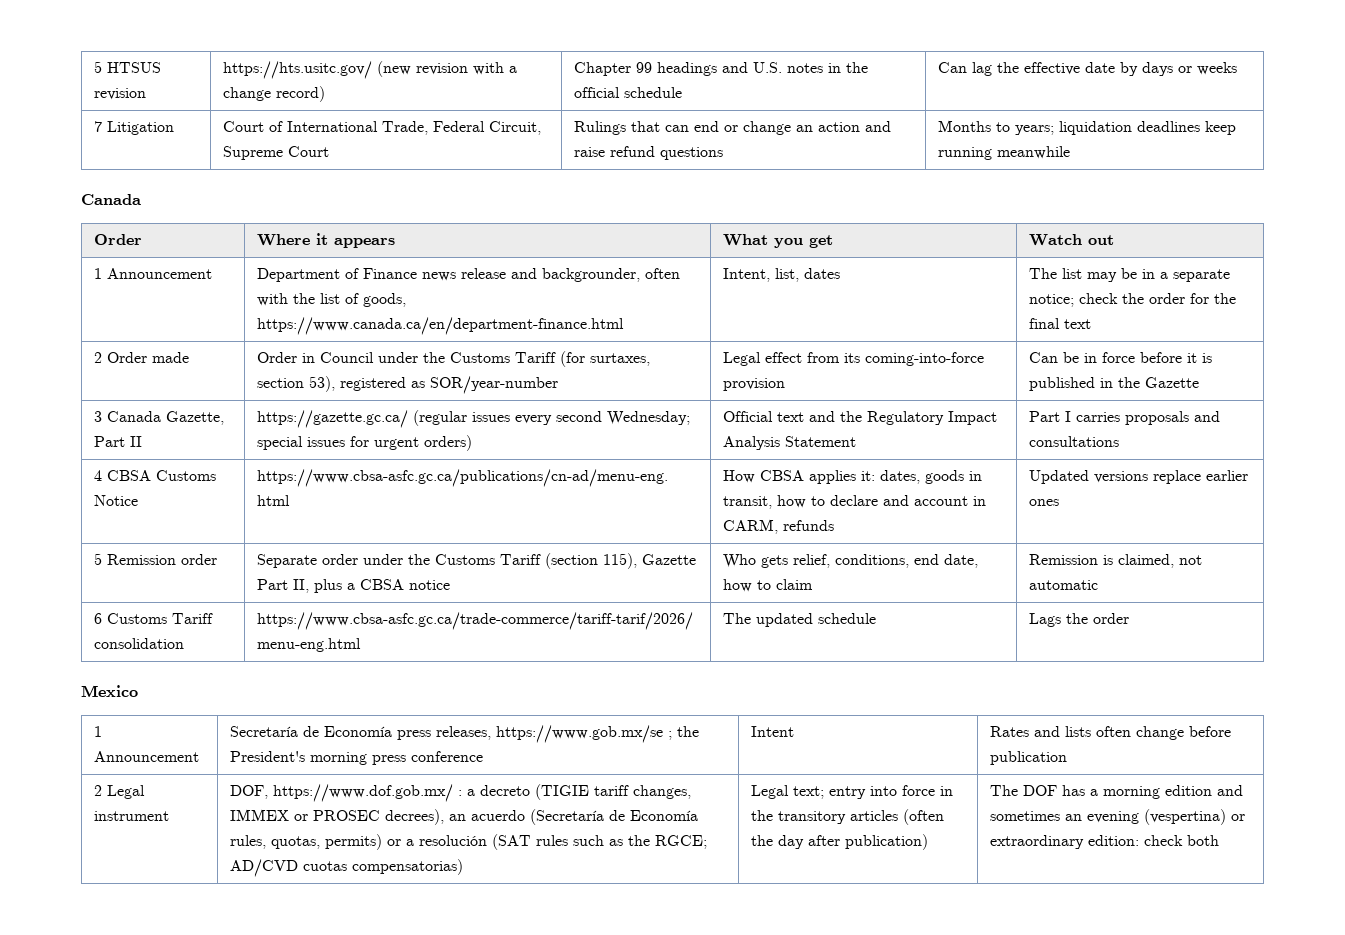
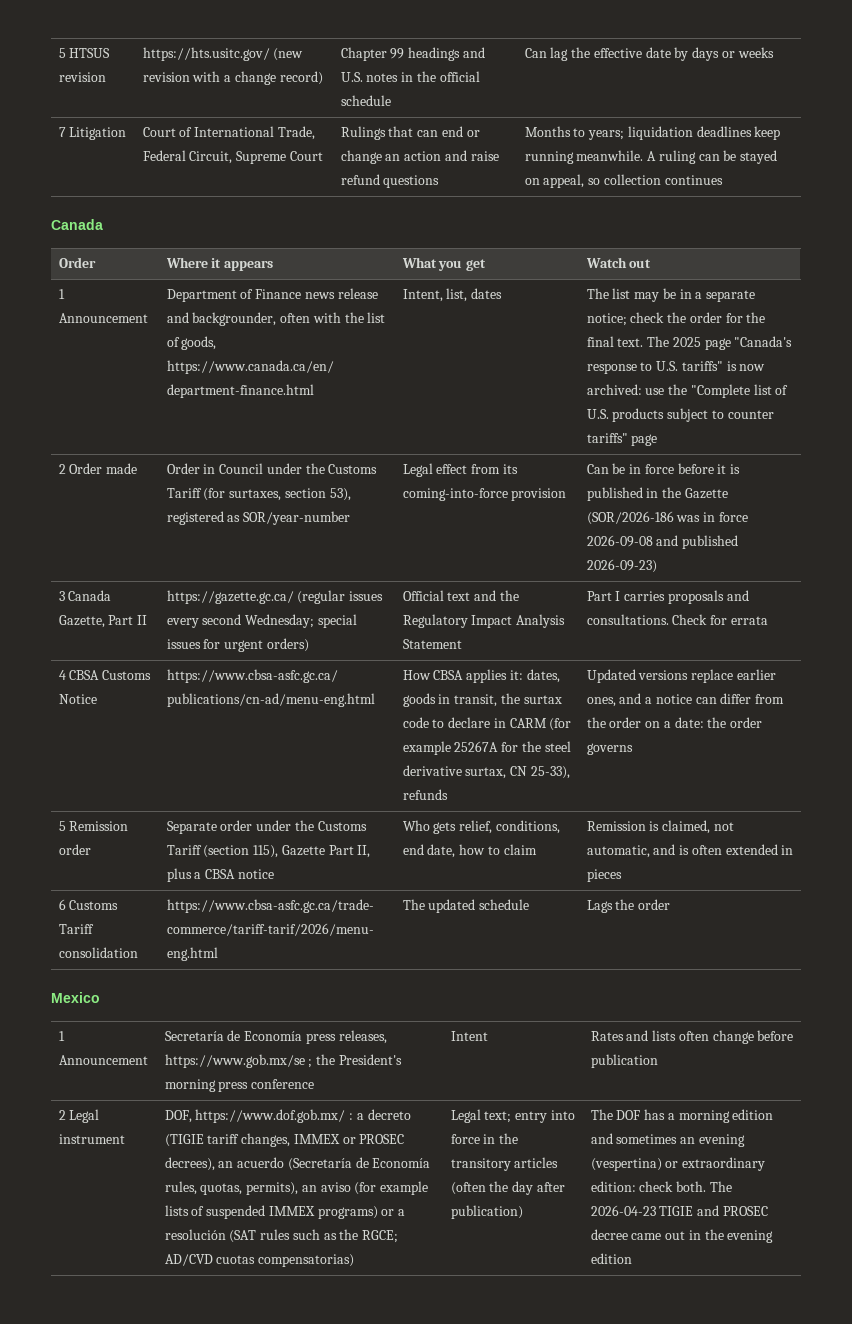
- 7 Litigation | Court of International Trade, Federal Circuit, Supreme Court | Rulings that can end or change an action and raise refund questions | Months to years; liquidation deadlines keep running meanwhile
+ 7 Litigation | Court of International Trade, Federal Circuit, Supreme Court | Rulings that can end or change an action and raise refund questions | Months to years; liquidation deadlines keep running meanwhile. A ruling can be stayed on appeal, so collection continues
- The list may be in a separate notice; check the order for the final text
+ The list may be in a separate notice; check the order for the final text. The 2025 page "Canada's response to U.S. tariffs" is now archived: use the "Complete list of U.S. products subject to counter tariffs" page
- Can be in force before it is published in the Gazette
+ Can be in force before it is published in the Gazette (SOR/2026-186 was in force 2026-09-08 and published 2026-09-23)
- 3 Canada Gazette, Part II | https://gazette.gc.ca/ (regular issues every second Wednesday; special issues for urgent orders) | Official text and the Regulatory Impact Analysis Statement | Part I carries proposals and consultations
+ 3 Canada Gazette, Part II | https://gazette.gc.ca/ (regular issues every second Wednesday; special issues for urgent orders) | Official text and the Regulatory Impact Analysis Statement | Part I carries proposals and consultations. Check for errata
- How CBSA applies it: dates, goods in transit, how to declare and account in CARM, refunds
+ How CBSA applies it: dates, goods in transit, the surtax code to declare in CARM (for example 25267A for the steel derivative surtax, CN 25-33), refunds
- Updated versions replace earlier ones
+ Updated versions replace earlier ones, and a notice can differ from the order on a date: the order governs
- 5 Remission order | Separate order under the Customs Tariff (section 115), Gazette Part II, plus a CBSA notice | Who gets relief, conditions, end date, how to claim | Remission is claimed, not automatic
+ 5 Remission order | Separate order under the Customs Tariff (section 115), Gazette Part II, plus a CBSA notice | Who gets relief, conditions, end date, how to claim | Remission is claimed, not automatic, and is often extended in pieces
- DOF, https://www.dof.gob.mx/ : a decreto (TIGIE tariff changes, IMMEX or PROSEC decrees), an acuerdo (Secretaría de Economía rules, quotas, permits) or a resolución (SAT rules such as the RGCE; AD/CVD cuotas compensatorias)
+ DOF, https://www.dof.gob.mx/ : a decreto (TIGIE tariff changes, IMMEX or PROSEC decrees), an acuerdo (Secretaría de Economía rules, quotas, permits), an aviso (for example lists of suspended IMMEX programs) or a resolución (SAT rules such as the RGCE; AD/CVD cuotas compensatorias)
- The DOF has a morning edition and sometimes an evening (vespertina) or extraordinary edition: check both
+ The DOF has a morning edition and sometimes an evening (vespertina) or extraordinary edition: check both. The 2026-04-23 TIGIE and PROSEC decree came out in the evening edition

